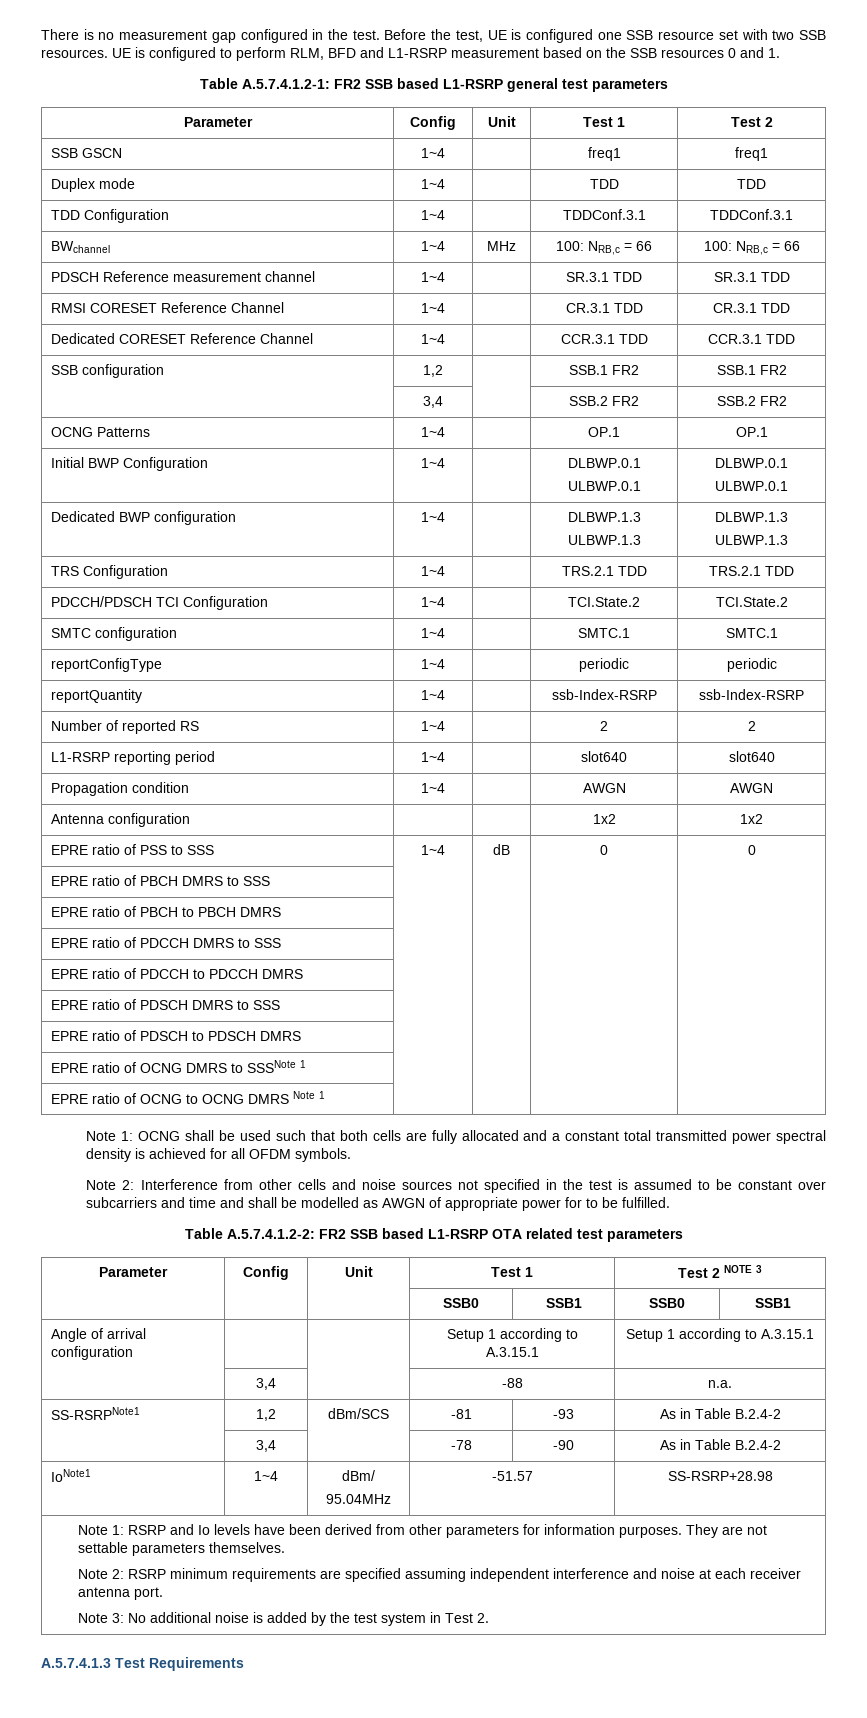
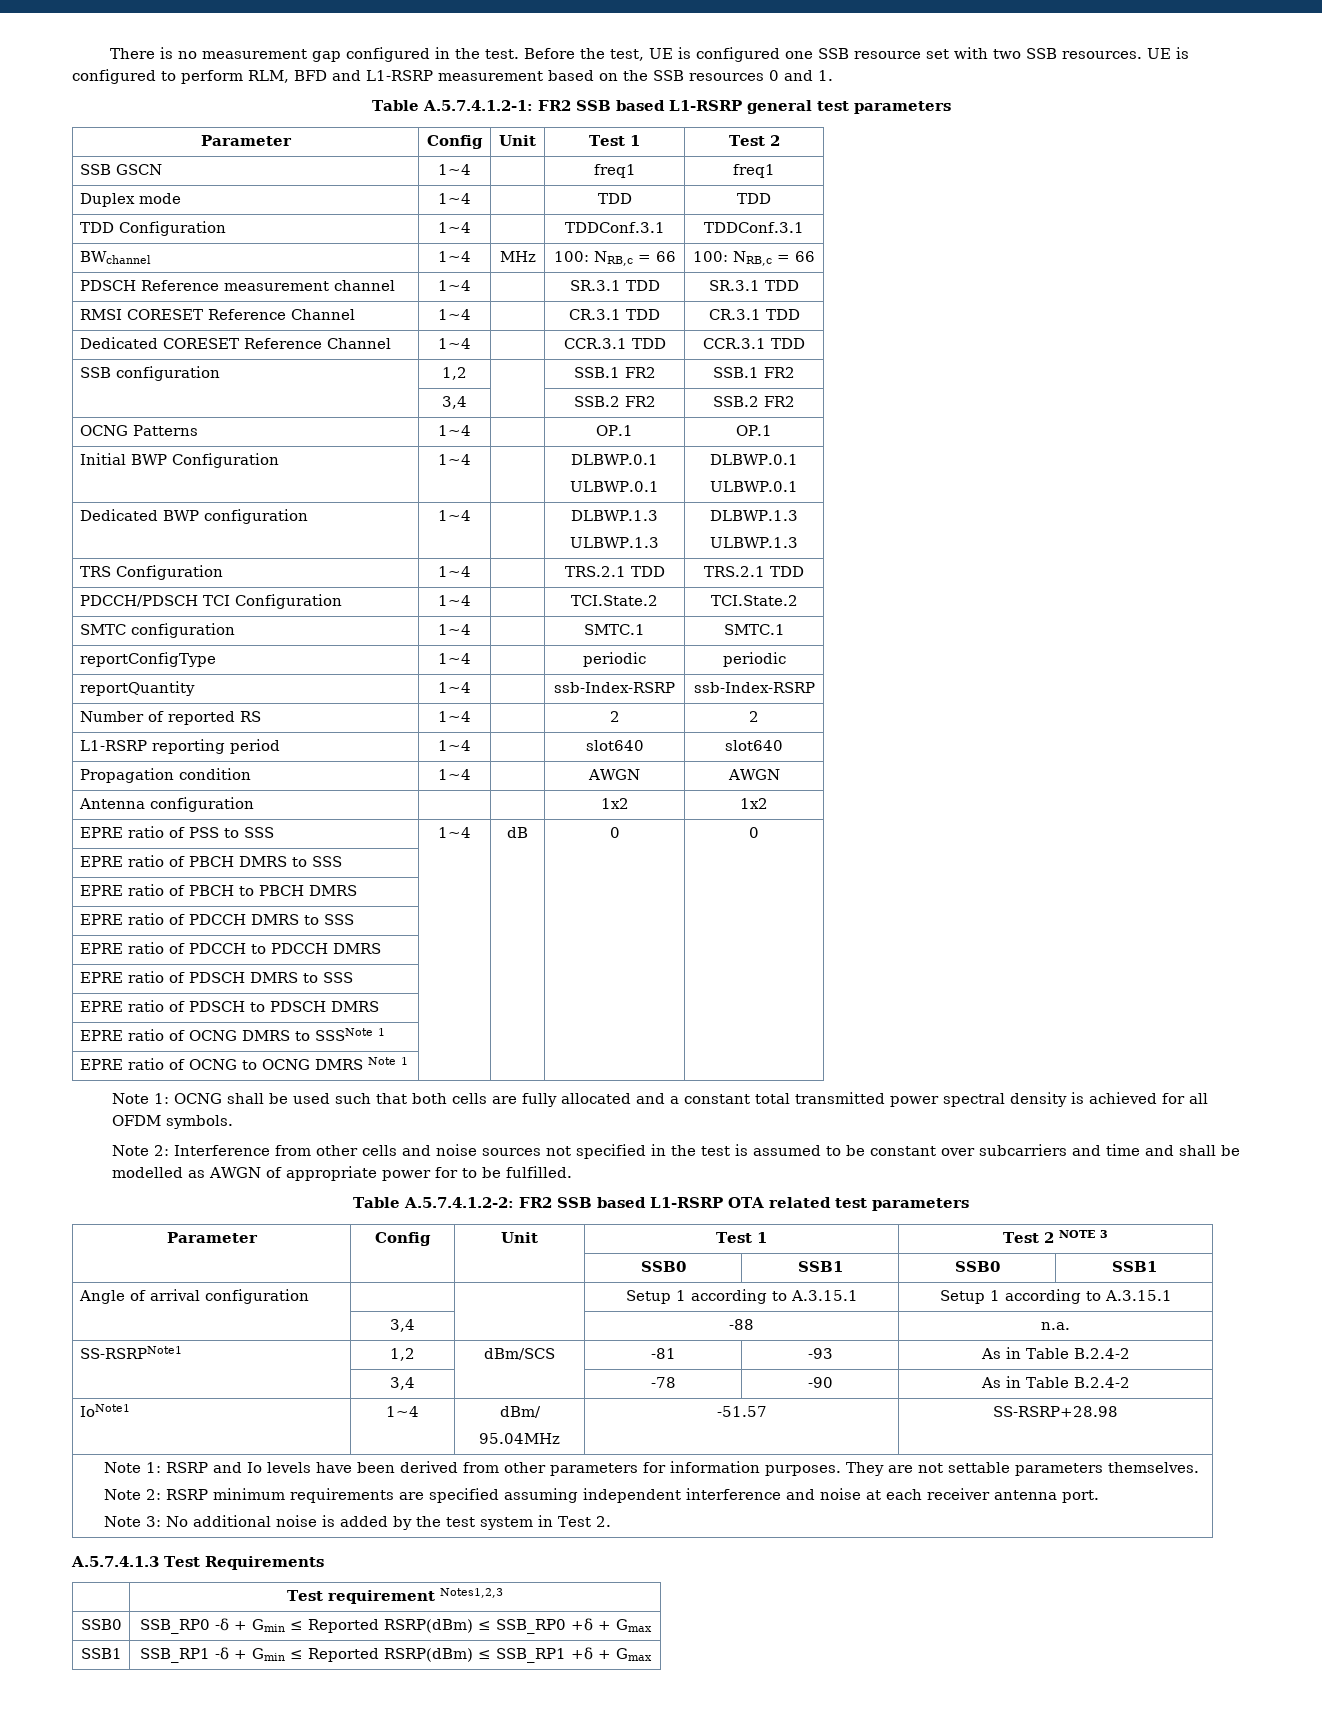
+ | Test requirement Notes1,2,3
+ SSB0 | SSB_RP0 -δ + Gmin ≤ Reported RSRP(dBm) ≤ SSB_RP0 +δ + Gmax
+ SSB1 | SSB_RP1 -δ + Gmin ≤ Reported RSRP(dBm) ≤ SSB_RP1 +δ + Gmax

